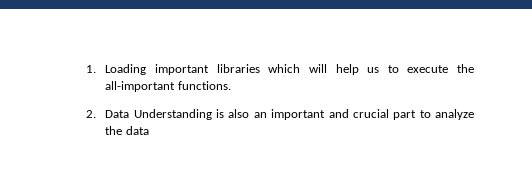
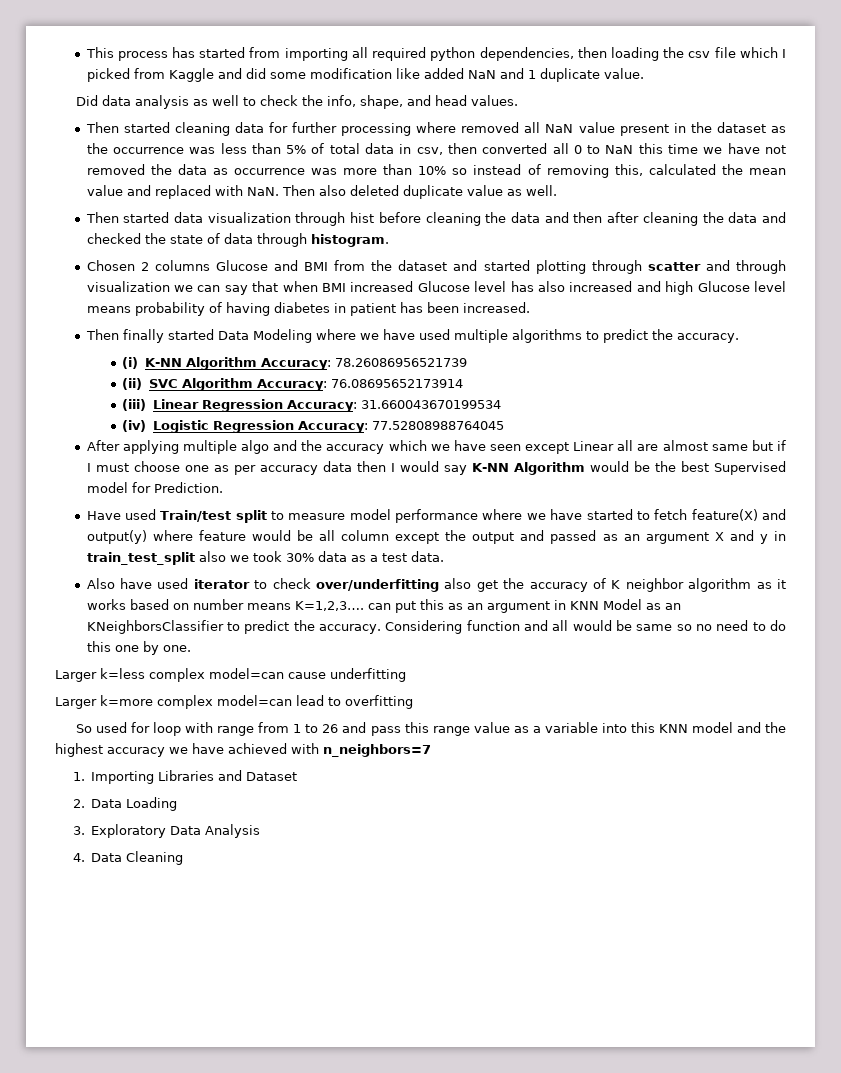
- 1. Loading important libraries which will help us to execute the all-important functions.
- 2. Data Understanding is also an important and crucial part to analyze the data
+ This process has started from importing all required python dependencies, then loading the csv file which I picked from Kaggle and did some modification like added NaN and 1 duplicate value.
+ Did data analysis as well to check the info, shape, and head values.
+ Then started cleaning data for further processing where removed all NaN value present in the dataset as the occurrence was less than 5% of total data in csv, then converted all 0 to NaN this time we have not removed the data as occurrence was more than 10% so instead of removing this, calculated the mean value and replaced with NaN. Then also deleted duplicate value as well.
+ Then started data visualization through hist before cleaning the data and then after cleaning the data and checked the state of data through histogram.
+ Chosen 2 columns Glucose and BMI from the dataset and started plotting through scatter and through visualization we can say that when BMI increased Glucose level has also increased and high Glucose level means probability of having diabetes in patient has been increased.
+ Then finally started Data Modeling where we have used multiple algorithms to predict the accuracy.
+ (i) K-NN Algorithm Accuracy: 78.26086956521739
+ (ii) SVC Algorithm Accuracy: 76.08695652173914
+ (iii) Linear Regression Accuracy: 31.660043670199534
+ (iv) Logistic Regression Accuracy: 77.52808988764045
+ After applying multiple algo and the accuracy which we have seen except Linear all are almost same but if I must choose one as per accuracy data then I would say K-NN Algorithm would be the best Supervised model for Prediction.
+ Have used Train/test split to measure model performance where we have started to fetch feature(X) and output(y) where feature would be all column except the output and passed as an argument X and y in train_test_split also we took 30% data as a test data.
+ Also have used iterator to check over/underfitting also get the accuracy of K neighbor algorithm as it works based on number means K=1,2,3…. can put this as an argument in KNN Model as an KNeighborsClassifier to predict the accuracy. Considering function and all would be same so no need to do this one by one.
+ Larger k=less complex model=can cause underfitting
+ Larger k=more complex model=can lead to overfitting
+ So used for loop with range from 1 to 26 and pass this range value as a variable into this KNN model and the highest accuracy we have achieved with n_neighbors=7
+ 1. Importing Libraries and Dataset
+ 2. Data Loading
+ 3. Exploratory Data Analysis
+ 4. Data Cleaning

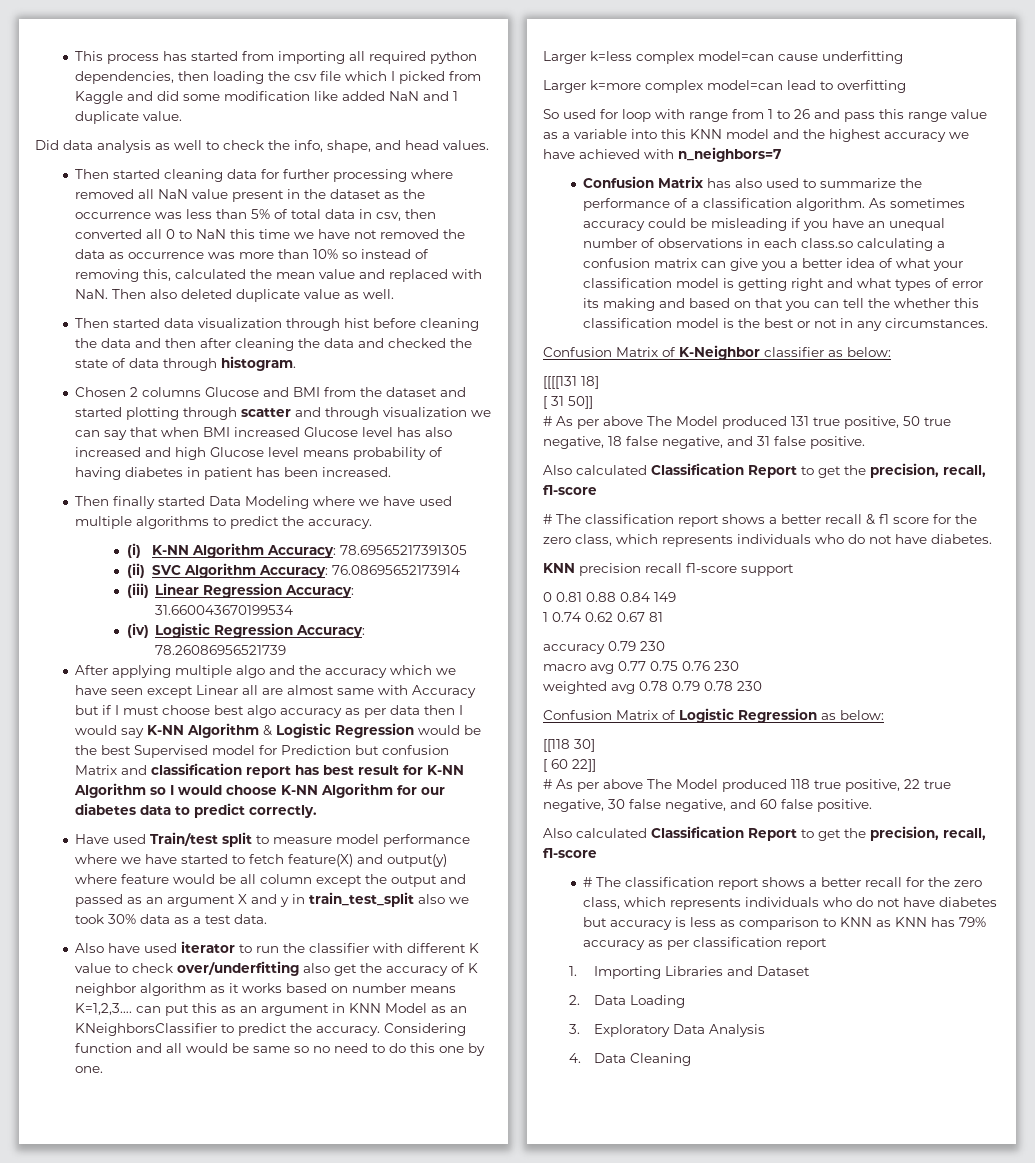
- (i) K-NN Algorithm Accuracy: 78.26086956521739
+ (i) K-NN Algorithm Accuracy: 78.69565217391305
- (iv) Logistic Regression Accuracy: 77.52808988764045
+ (iv) Logistic Regression Accuracy: 78.26086956521739
- After applying multiple algo and the accuracy which we have seen except Linear all are almost same but if I must choose one as per accuracy data then I would say K-NN Algorithm would be the best Supervised model for Prediction.
+ After applying multiple algo and the accuracy which we have seen except Linear all are almost same with Accuracy but if I must choose best algo accuracy as per data then I would say K-NN Algorithm & Logistic Regression would be the best Supervised model for Prediction but confusion Matrix and classification report has best result for K-NN Algorithm so I would choose K-NN Algorithm for our diabetes data to predict correctly.
- Also have used iterator to check over/underfitting also get the accuracy of K neighbor algorithm as it works based on number means K=1,2,3…. can put this as an argument in KNN Model as an KNeighborsClassifier to predict the accuracy.
+ Also have used iterator to run the classifier with different K value to check over/underfitting also get the accuracy of K neighbor algorithm as it works based on number means K=1,2,3…. can put this as an argument in KNN Model as an KNeighborsClassifier to predict the accuracy.
+ Confusion Matrix has also used to summarize the performance of a classification algorithm. As sometimes accuracy could be misleading if you have an unequal number of observations in each class.so calculating a confusion matrix can give you a better idea of what your classification model is getting right and what types of error its making and based on that you can tell the whether this classification model is the best or not in any circumstances.
+ Confusion Matrix of K-Neighbor classifier as below:
+ [[[[131 18]
+ [ 31 50]]
+ # As per above The Model produced 131 true positive, 50 true negative, 18 false negative, and 31 false positive.
+ Also calculated Classification Report to get the precision, recall, f1-score
+ # The classification report shows a better recall & f1 score for the zero class, which represents individuals who do not have diabetes.
+ KNN precision recall f1-score support
+ 0 0.81 0.88 0.84 149
+ 1 0.74 0.62 0.67 81
+ accuracy 0.79 230
+ macro avg 0.77 0.75 0.76 230
+ weighted avg 0.78 0.79 0.78 230
+ Confusion Matrix of Logistic Regression as below:
+ [[118 30]
+ [ 60 22]]
+ # As per above The Model produced 118 true positive, 22 true negative, 30 false negative, and 60 false positive.
+ Also calculated Classification Report to get the precision, recall, f1-score
+ # The classification report shows a better recall for the zero class, which represents individuals who do not have diabetes but accuracy is less as comparison to KNN as KNN has 79% accuracy as per classification report

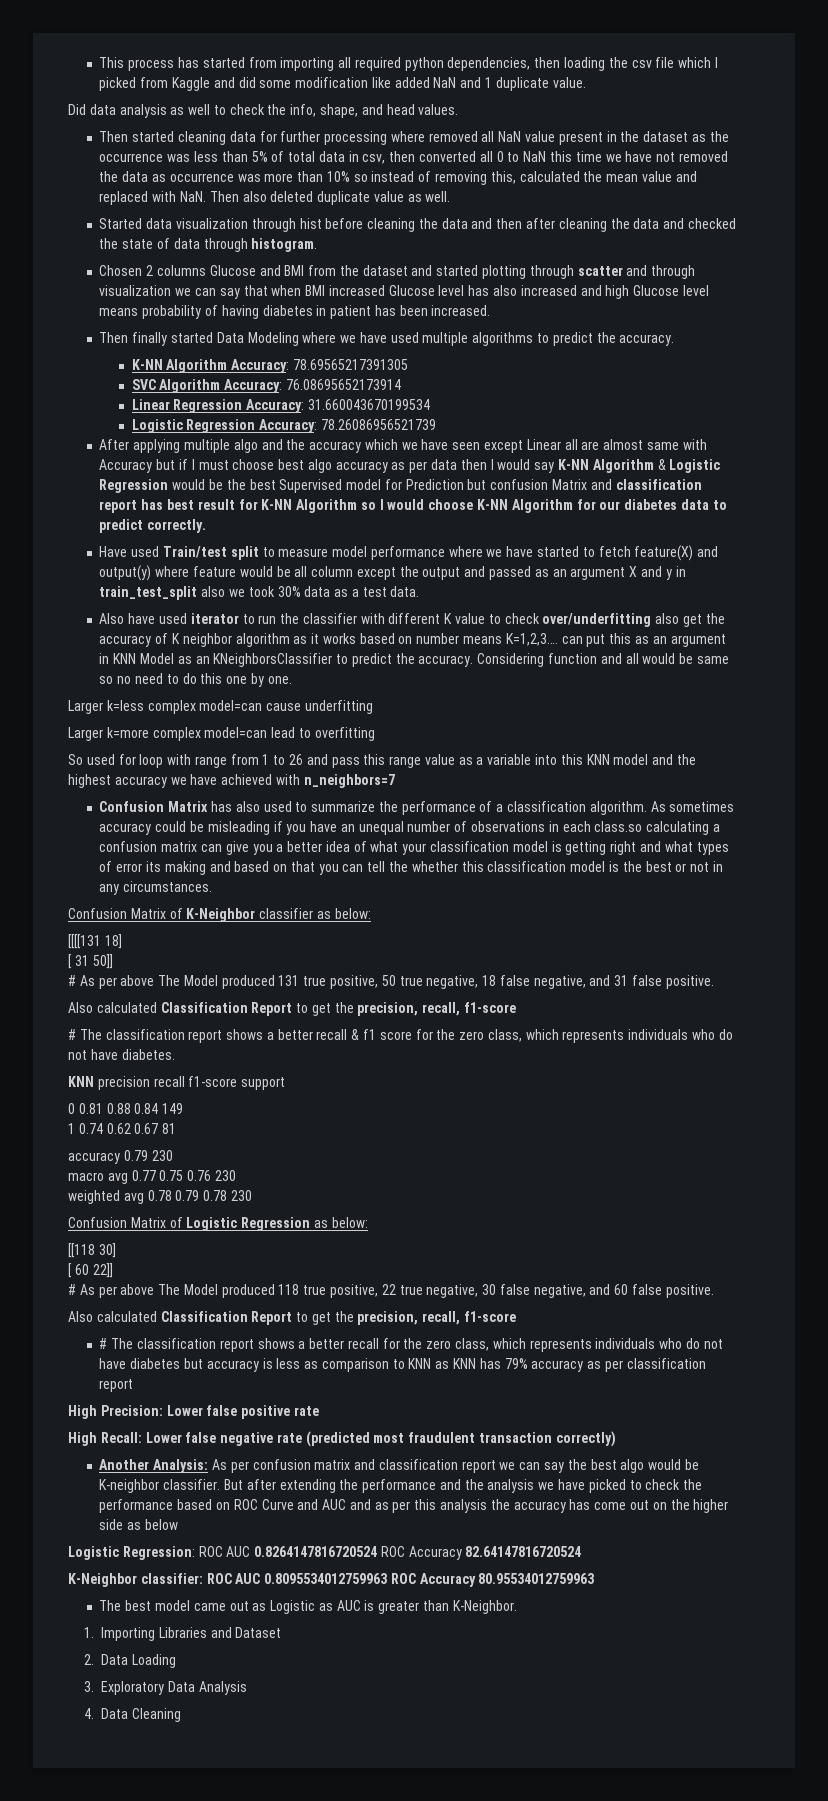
- Then started data visualization through hist before cleaning the data and then after cleaning the data and checked the state of data through histogram.
+ Started data visualization through hist before cleaning the data and then after cleaning the data and checked the state of data through histogram.
- (i) K-NN Algorithm Accuracy: 78.69565217391305
+ K-NN Algorithm Accuracy: 78.69565217391305
- (ii) SVC Algorithm Accuracy: 76.08695652173914
+ SVC Algorithm Accuracy: 76.08695652173914
- (iii) Linear Regression Accuracy: 31.660043670199534
+ Linear Regression Accuracy: 31.660043670199534
- (iv) Logistic Regression Accuracy: 78.26086956521739
+ Logistic Regression Accuracy: 78.26086956521739
+ High Precision: Lower false positive rate
+ High Recall: Lower false negative rate (predicted most fraudulent transaction correctly)
+ Another Analysis: As per confusion matrix and classification report we can say the best algo would be K-neighbor classifier. But after extending the performance and the analysis we have picked to check the performance based on ROC Curve and AUC and as per this analysis the accuracy has come out on the higher side as below
+ Logistic Regression: ROC AUC 0.8264147816720524 ROC Accuracy 82.64147816720524
+ K-Neighbor classifier: ROC AUC 0.8095534012759963 ROC Accuracy 80.95534012759963
+ The best model came out as Logistic as AUC is greater than K-Neighbor.

